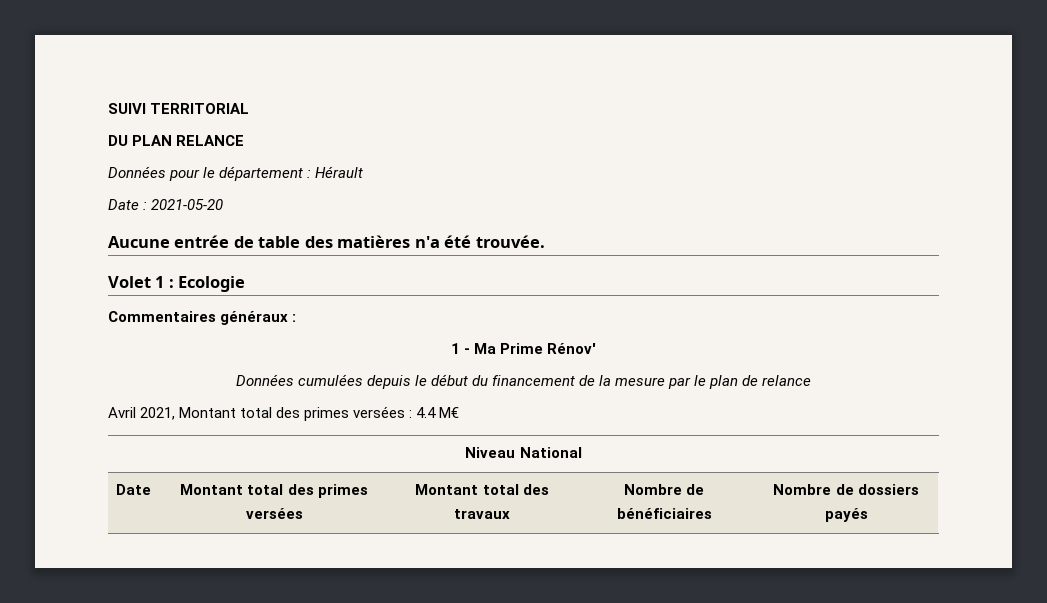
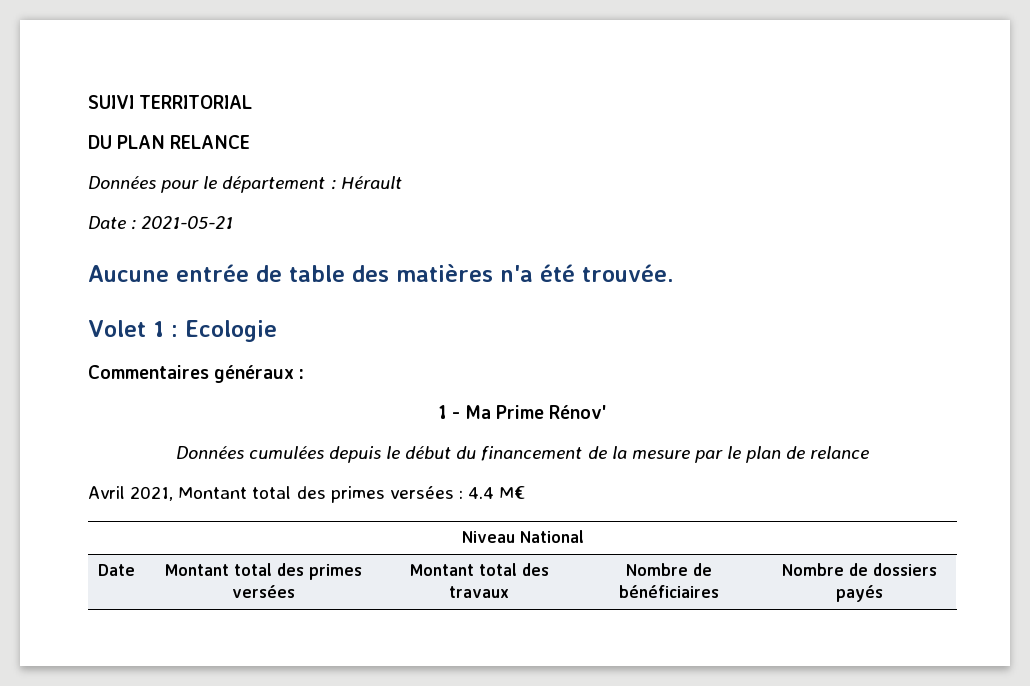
- Date : 2021-05-20
+ Date : 2021-05-21

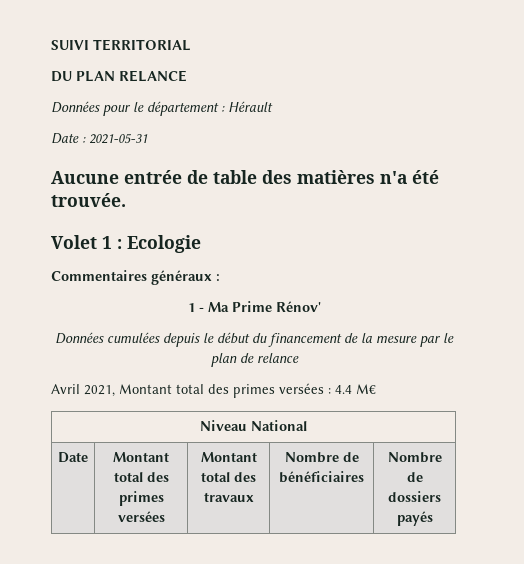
- Date : 2021-05-21
+ Date : 2021-05-31

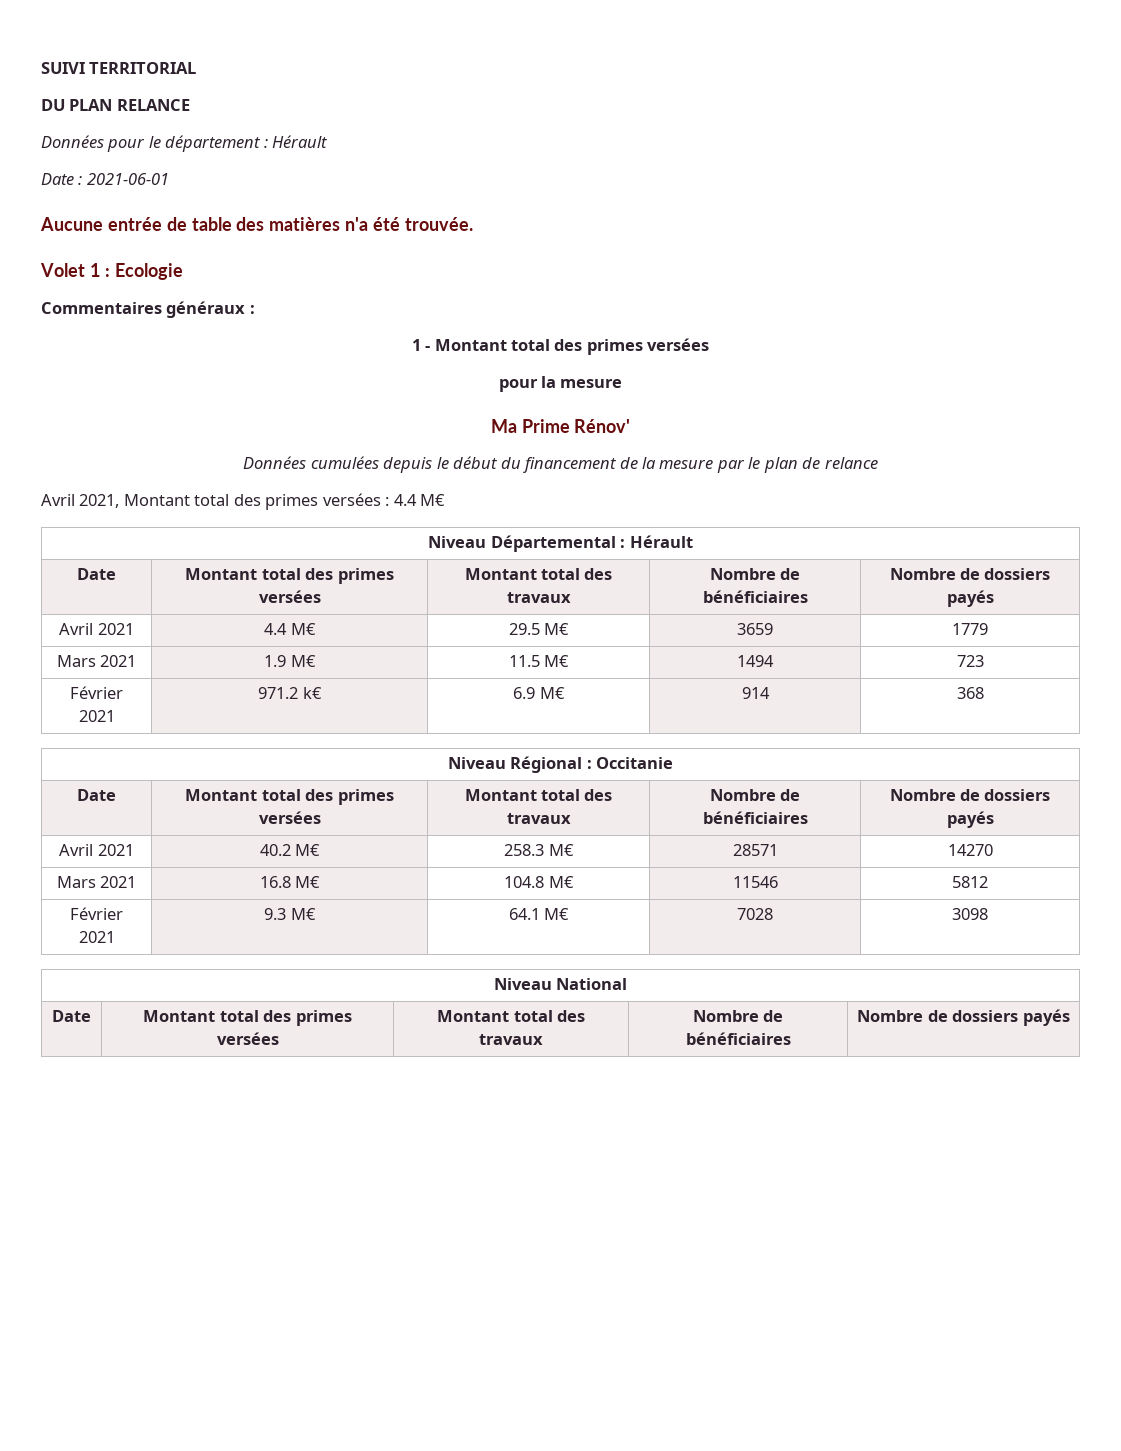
- Date : 2021-05-31
+ Date : 2021-06-01
- 1 - Ma Prime Rénov'
+ 1 - Montant total des primes versées
+ pour la mesure
+ Ma Prime Rénov'
+ Niveau Départemental : Hérault
+ Date | Montant total des primes versées | Montant total des travaux | Nombre de bénéficiaires | Nombre de dossiers payés
+ Avril 2021 | 4.4 M€ | 29.5 M€ | 3659 | 1779
+ Mars 2021 | 1.9 M€ | 11.5 M€ | 1494 | 723
+ Février 2021 | 971.2 k€ | 6.9 M€ | 914 | 368
+ Niveau Régional : Occitanie
+ Date | Montant total des primes versées | Montant total des travaux | Nombre de bénéficiaires | Nombre de dossiers payés
+ Avril 2021 | 40.2 M€ | 258.3 M€ | 28571 | 14270
+ Mars 2021 | 16.8 M€ | 104.8 M€ | 11546 | 5812
+ Février 2021 | 9.3 M€ | 64.1 M€ | 7028 | 3098

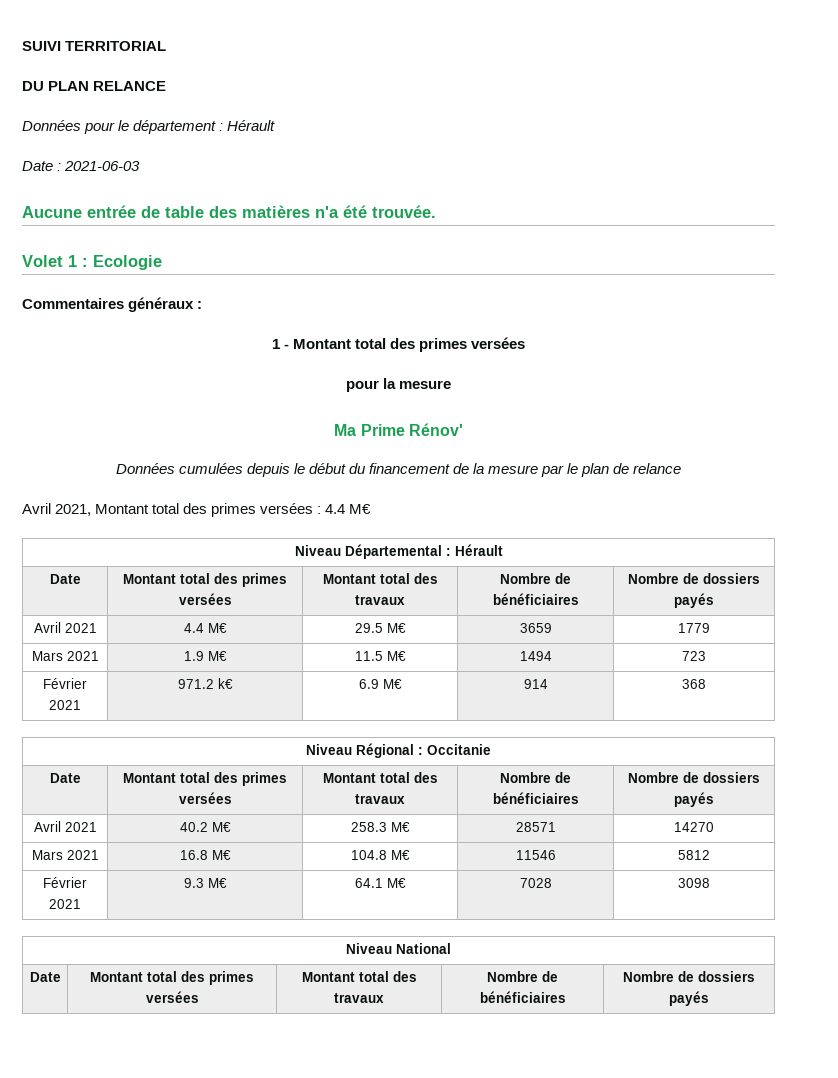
- Date : 2021-06-01
+ Date : 2021-06-03

